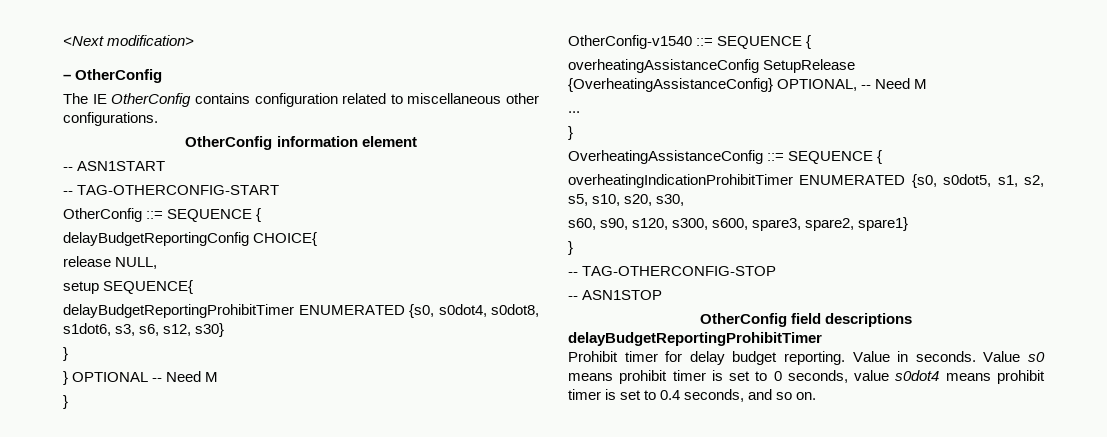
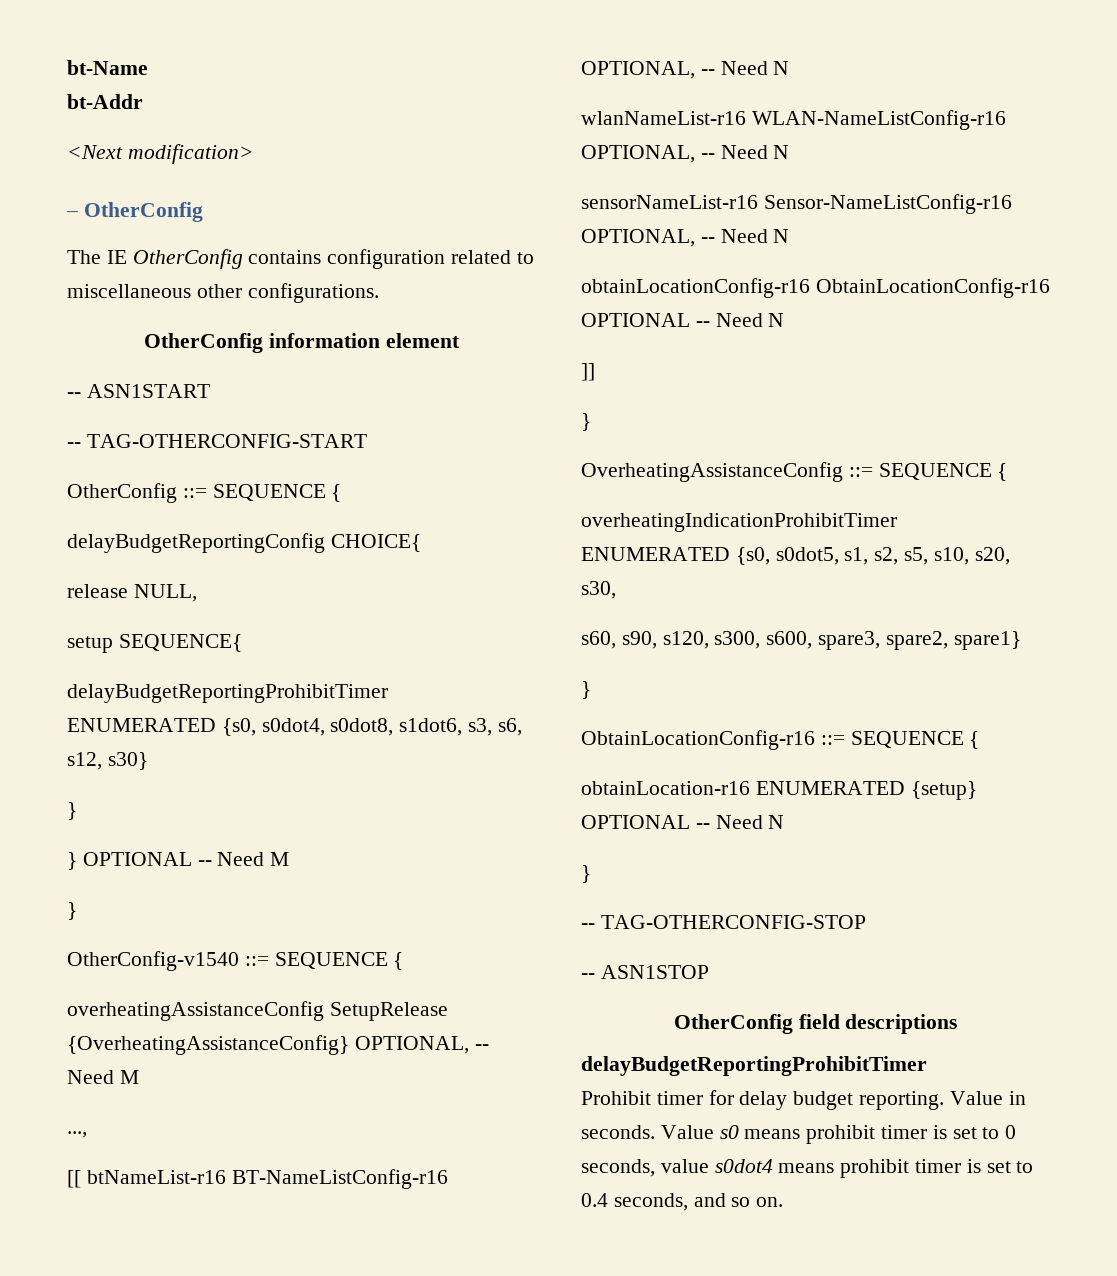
+ bt-Name
+ bt-Addr
- ...
+ ...,
+ [[ btNameList-r16 BT-NameListConfig-r16 OPTIONAL, -- Need N
+ wlanNameList-r16 WLAN-NameListConfig-r16 OPTIONAL, -- Need N
+ sensorNameList-r16 Sensor-NameListConfig-r16 OPTIONAL, -- Need N
+ obtainLocationConfig-r16 ObtainLocationConfig-r16 OPTIONAL -- Need N
+ ]]
+ ObtainLocationConfig-r16 ::= SEQUENCE {
+ obtainLocation-r16 ENUMERATED {setup} OPTIONAL -- Need N
+ }

